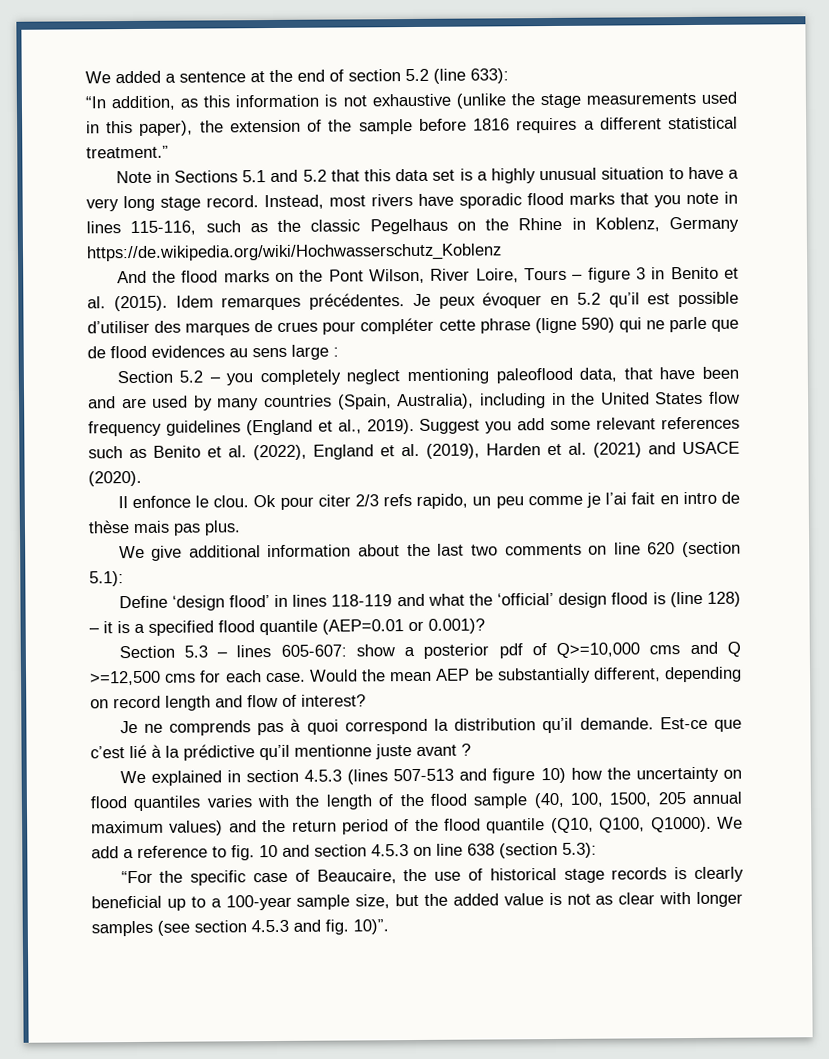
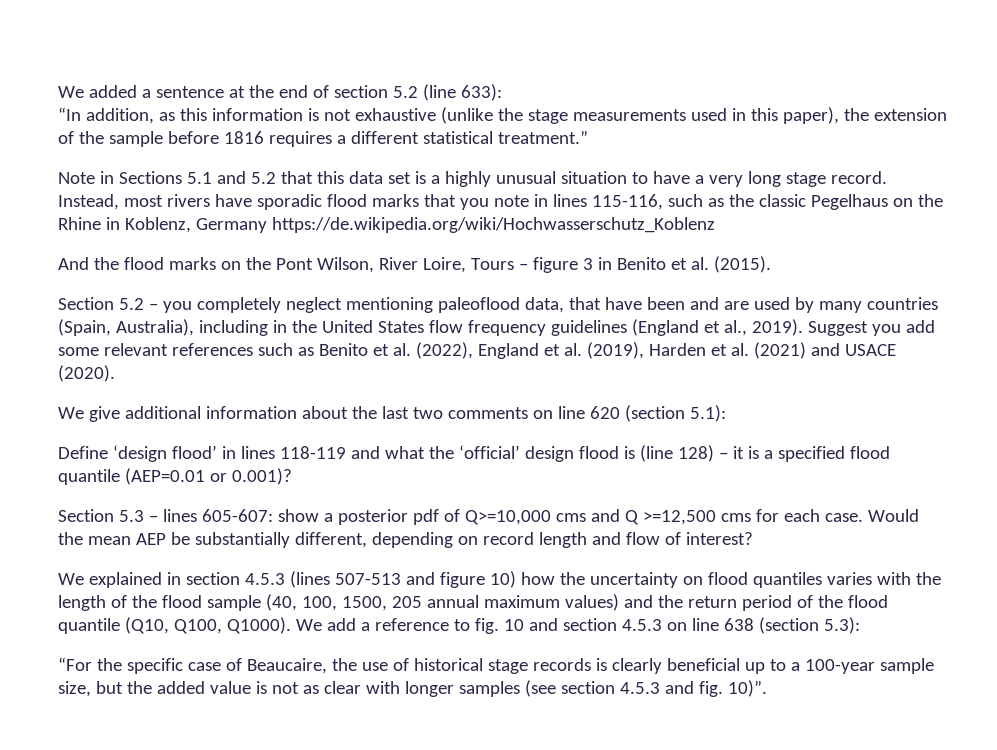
- Idem remarques précédentes. Je peux évoquer en 5.2 qu’il est possible d’utiliser des marques de crues pour compléter cette phrase (ligne 590) qui ne parle que de flood evidences au sens large :
- Il enfonce le clou. Ok pour citer 2/3 refs rapido, un peu comme je l’ai fait en intro de thèse mais pas plus.
- Je ne comprends pas à quoi correspond la distribution qu’il demande. Est-ce que c’est lié à la prédictive qu’il mentionne juste avant ?

